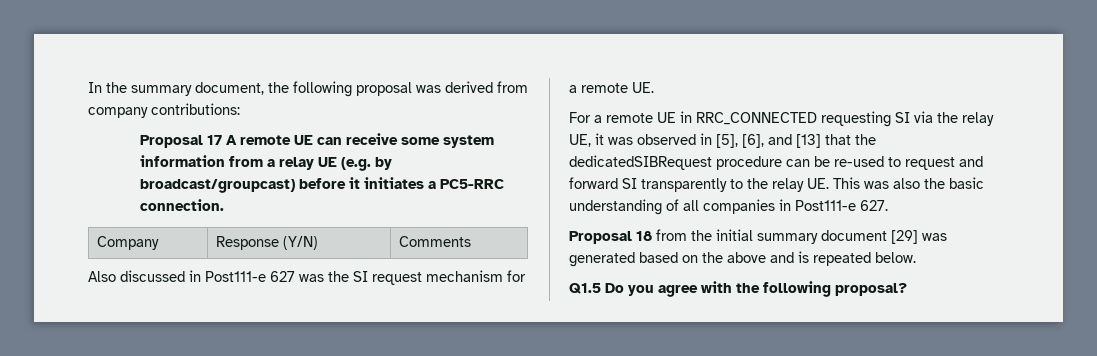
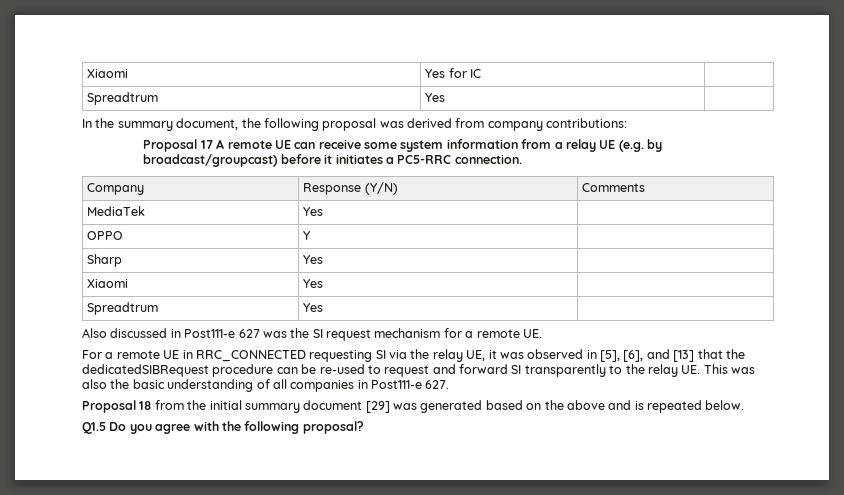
+ Xiaomi | Yes for IC |
+ Spreadtrum | Yes |
+ MediaTek | Yes |
+ OPPO | Y |
+ Sharp | Yes |
+ Xiaomi | Yes |
+ Spreadtrum | Yes |

